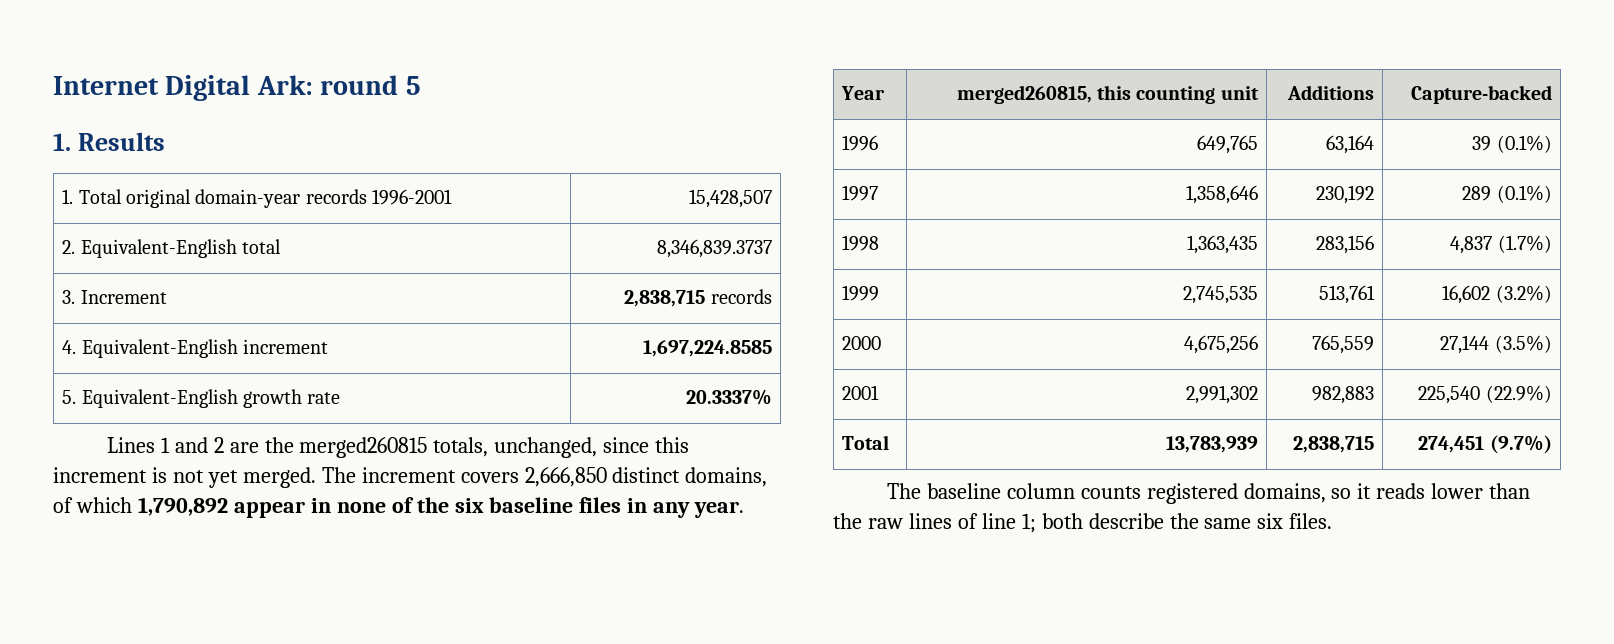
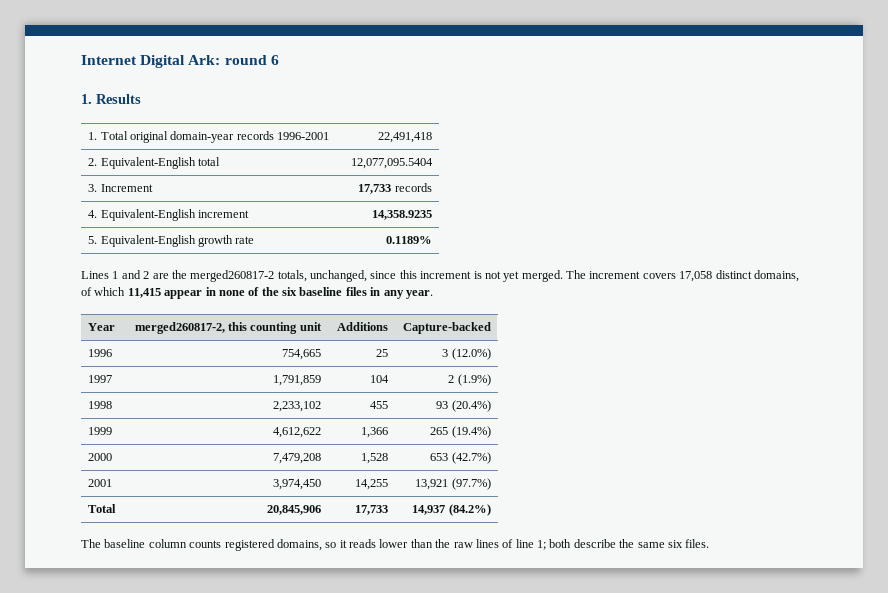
- Internet Digital Ark: round 5
+ Internet Digital Ark: round 6
- 1. Total original domain-year records 1996-2001 | 15,428,507
+ 1. Total original domain-year records 1996-2001 | 22,491,418
- 2. Equivalent-English total | 8,346,839.3737
+ 2. Equivalent-English total | 12,077,095.5404
- 3. Increment | 2,838,715 records
+ 3. Increment | 17,733 records
- 4. Equivalent-English increment | 1,697,224.8585
+ 4. Equivalent-English increment | 14,358.9235
- 5. Equivalent-English growth rate | 20.3337%
+ 5. Equivalent-English growth rate | 0.1189%
- Lines 1 and 2 are the merged260815 totals, unchanged, since this increment is not yet merged.
+ Lines 1 and 2 are the merged260817-2 totals, unchanged, since this increment is not yet merged.
- The increment covers 2,666,850 distinct domains, of which 1,790,892 appear in none of the six baseline files in any year.
+ The increment covers 17,058 distinct domains, of which 11,415 appear in none of the six baseline files in any year.
- Year | merged260815, this counting unit | Additions | Capture-backed
+ Year | merged260817-2, this counting unit | Additions | Capture-backed
- 1996 | 649,765 | 63,164 | 39 (0.1%)
- 1997 | 1,358,646 | 230,192 | 289 (0.1%)
- 1998 | 1,363,435 | 283,156 | 4,837 (1.7%)
- 1999 | 2,745,535 | 513,761 | 16,602 (3.2%)
- 2000 | 4,675,256 | 765,559 | 27,144 (3.5%)
- 2001 | 2,991,302 | 982,883 | 225,540 (22.9%)
- Total | 13,783,939 | 2,838,715 | 274,451 (9.7%)
+ 1996 | 754,665 | 25 | 3 (12.0%)
+ 1997 | 1,791,859 | 104 | 2 (1.9%)
+ 1998 | 2,233,102 | 455 | 93 (20.4%)
+ 1999 | 4,612,622 | 1,366 | 265 (19.4%)
+ 2000 | 7,479,208 | 1,528 | 653 (42.7%)
+ 2001 | 3,974,450 | 14,255 | 13,921 (97.7%)
+ Total | 20,845,906 | 17,733 | 14,937 (84.2%)

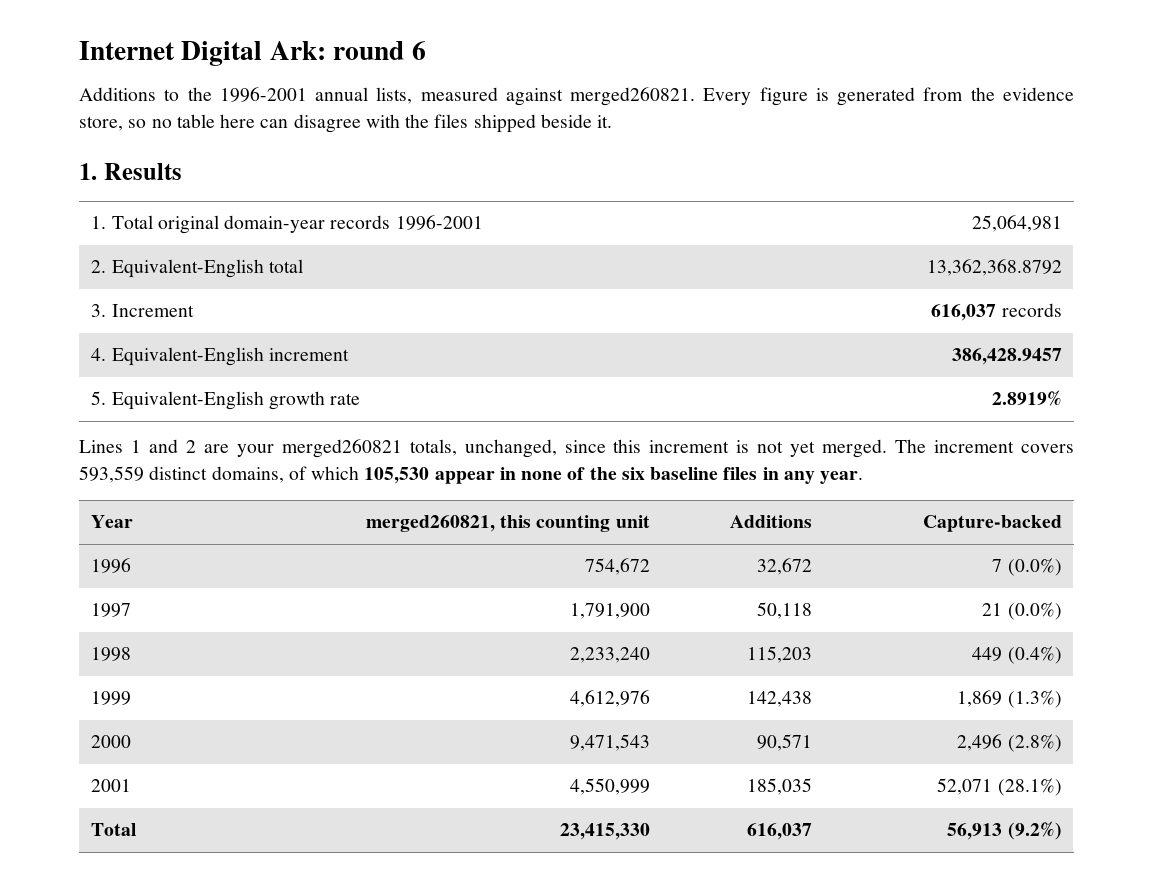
+ Additions to the 1996-2001 annual lists, measured against merged260821. Every figure is generated from the evidence store, so no table here can disagree with the files shipped beside it.
- 1. Total original domain-year records 1996-2001 | 22,491,418
+ 1. Total original domain-year records 1996-2001 | 25,064,981
- 2. Equivalent-English total | 12,077,095.5404
+ 2. Equivalent-English total | 13,362,368.8792
- 3. Increment | 17,733 records
+ 3. Increment | 616,037 records
- 4. Equivalent-English increment | 14,358.9235
+ 4. Equivalent-English increment | 386,428.9457
- 5. Equivalent-English growth rate | 0.1189%
+ 5. Equivalent-English growth rate | 2.8919%
- Lines 1 and 2 are the merged260817-2 totals, unchanged, since this increment is not yet merged.
+ Lines 1 and 2 are your merged260821 totals, unchanged, since this increment is not yet merged.
- The increment covers 17,058 distinct domains, of which 11,415 appear in none of the six baseline files in any year.
+ The increment covers 593,559 distinct domains, of which 105,530 appear in none of the six baseline files in any year.
- Year | merged260817-2, this counting unit | Additions | Capture-backed
+ Year | merged260821, this counting unit | Additions | Capture-backed
- 1996 | 754,665 | 25 | 3 (12.0%)
- 1997 | 1,791,859 | 104 | 2 (1.9%)
- 1998 | 2,233,102 | 455 | 93 (20.4%)
- 1999 | 4,612,622 | 1,366 | 265 (19.4%)
- 2000 | 7,479,208 | 1,528 | 653 (42.7%)
- 2001 | 3,974,450 | 14,255 | 13,921 (97.7%)
- Total | 20,845,906 | 17,733 | 14,937 (84.2%)
- The baseline column counts registered domains, so it reads lower than the raw lines of line 1; both describe the same six files.
+ 1996 | 754,672 | 32,672 | 7 (0.0%)
+ 1997 | 1,791,900 | 50,118 | 21 (0.0%)
+ 1998 | 2,233,240 | 115,203 | 449 (0.4%)
+ 1999 | 4,612,976 | 142,438 | 1,869 (1.3%)
+ 2000 | 9,471,543 | 90,571 | 2,496 (2.8%)
+ 2001 | 4,550,999 | 185,035 | 52,071 (28.1%)
+ Total | 23,415,330 | 616,037 | 56,913 (9.2%)

